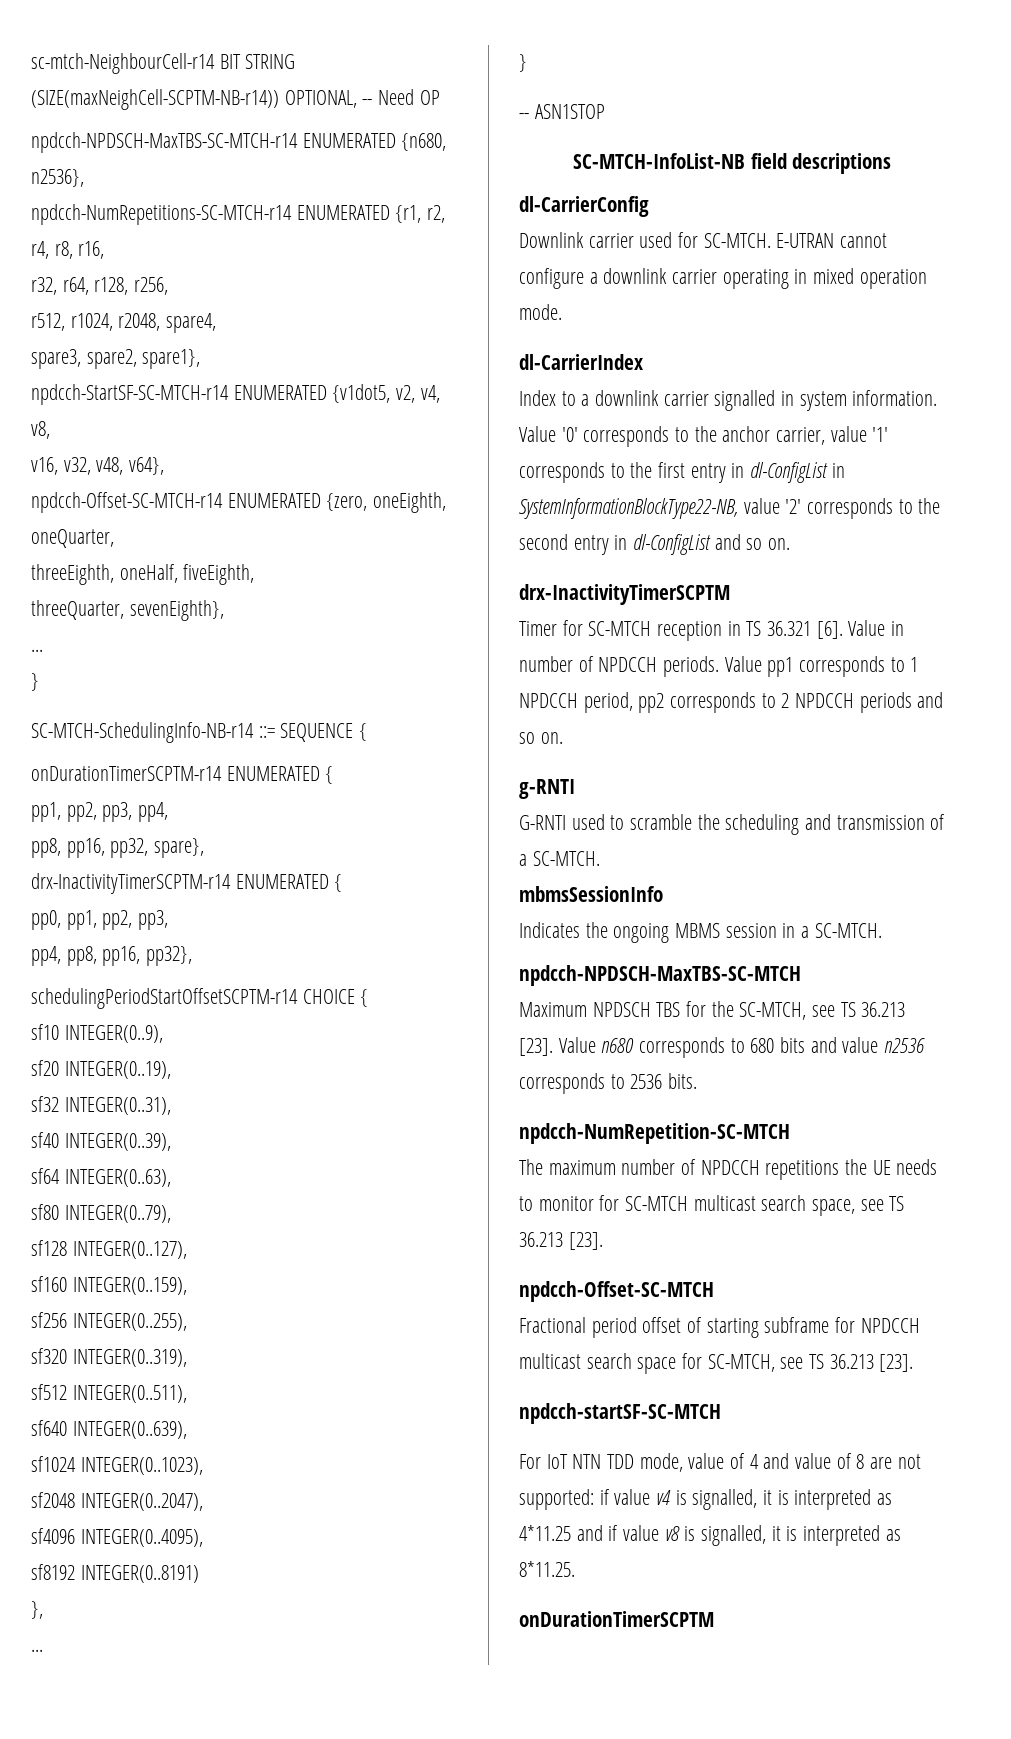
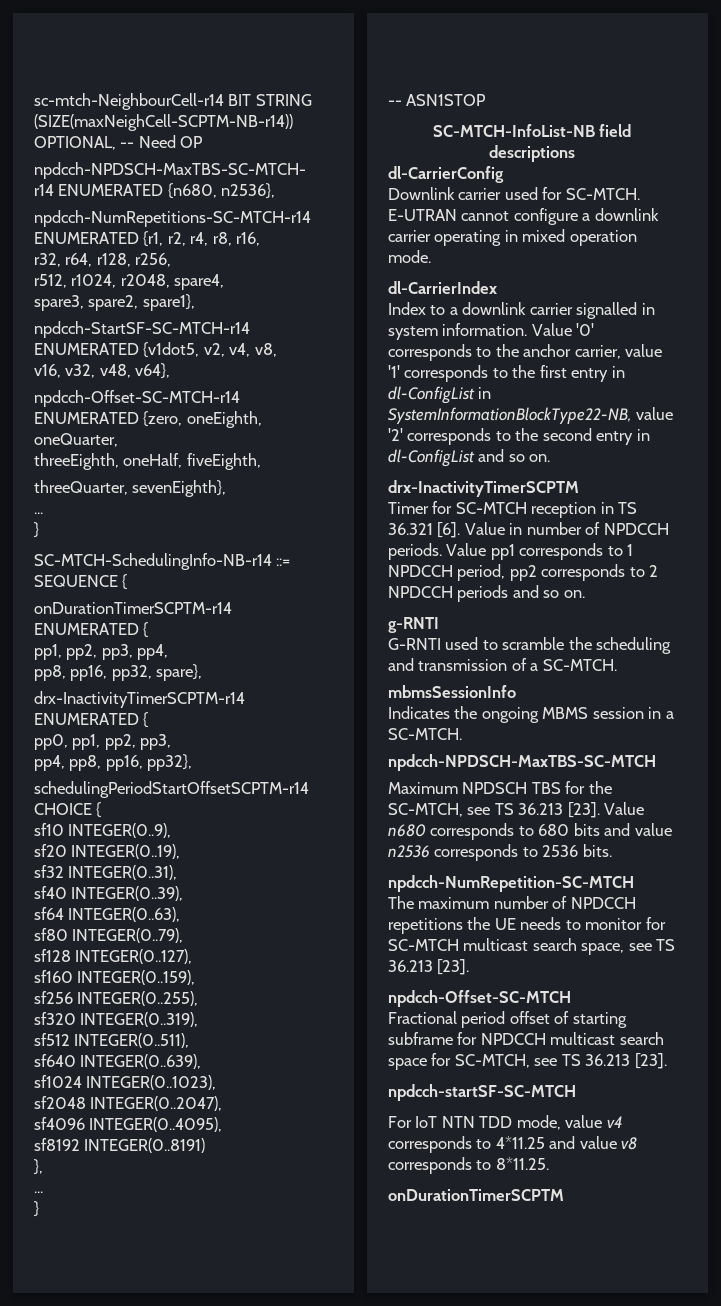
- For IoT NTN TDD mode, value of 4 and value of 8 are not supported: if value v4 is signalled, it is interpreted as 4*11.25 and if value v8 is signalled, it is interpreted as 8*11.25.
+ For IoT NTN TDD mode, value v4 corresponds to 4*11.25 and value v8 corresponds to 8*11.25.

